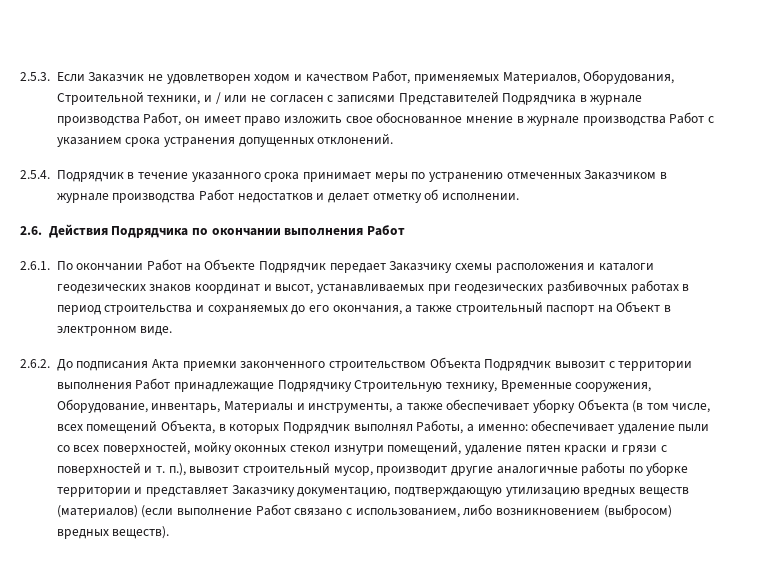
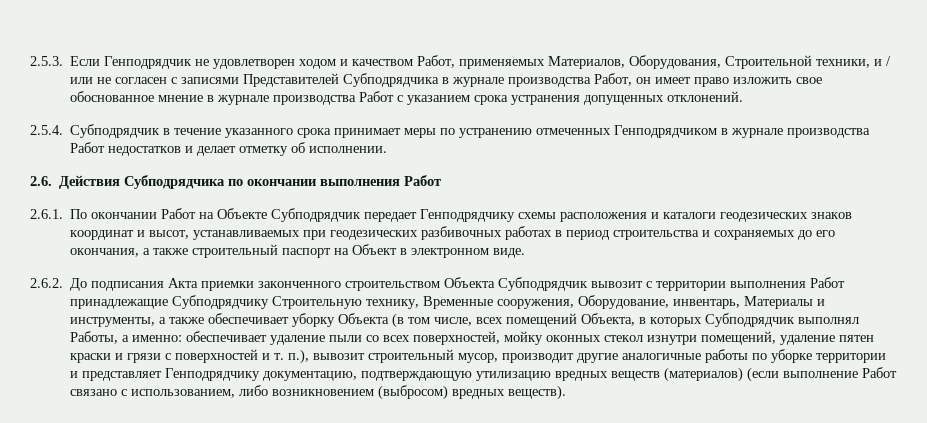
- 2.5.3. Если Заказчик не удовлетворен ходом и качеством Работ, применяемых Материалов, Оборудования, Строительной техники, и / или не согласен с записями Представителей Подрядчика в журнале производства Работ, он имеет право изложить свое обоснованное мнение в журнале производства Работ с указанием срока устранения допущенных отклонений.
+ 2.5.3. Если Генподрядчик не удовлетворен ходом и качеством Работ, применяемых Материалов, Оборудования, Строительной техники, и / или не согласен с записями Представителей Субподрядчика в журнале производства Работ, он имеет право изложить свое обоснованное мнение в журнале производства Работ с указанием срока устранения допущенных отклонений.
- 2.5.4. Подрядчик в течение указанного срока принимает меры по устранению отмеченных Заказчиком в журнале производства Работ недостатков и делает отметку об исполнении.
+ 2.5.4. Субподрядчик в течение указанного срока принимает меры по устранению отмеченных Генподрядчиком в журнале производства Работ недостатков и делает отметку об исполнении.
- 2.6. Действия Подрядчика по окончании выполнения Работ
+ 2.6. Действия Субподрядчика по окончании выполнения Работ
- 2.6.1. По окончании Работ на Объекте Подрядчик передает Заказчику схемы расположения и каталоги геодезических знаков координат и высот, устанавливаемых при геодезических разбивочных работах в период строительства и сохраняемых до его окончания, а также строительный паспорт на Объект в электронном виде.
+ 2.6.1. По окончании Работ на Объекте Субподрядчик передает Генподрядчику схемы расположения и каталоги геодезических знаков координат и высот, устанавливаемых при геодезических разбивочных работах в период строительства и сохраняемых до его окончания, а также строительный паспорт на Объект в электронном виде.
- 2.6.2. До подписания Акта приемки законченного строительством Объекта Подрядчик вывозит с территории выполнения Работ принадлежащие Подрядчику Строительную технику, Временные сооружения, Оборудование, инвентарь, Материалы и инструменты, а также обеспечивает уборку Объекта (в том числе, всех помещений Объекта, в которых Подрядчик выполнял Работы, а именно:
+ 2.6.2. До подписания Акта приемки законченного строительством Объекта Субподрядчик вывозит с территории выполнения Работ принадлежащие Субподрядчику Строительную технику, Временные сооружения, Оборудование, инвентарь, Материалы и инструменты, а также обеспечивает уборку Объекта (в том числе, всех помещений Объекта, в которых Субподрядчик выполнял Работы, а именно:
- обеспечивает удаление пыли со всех поверхностей, мойку оконных стекол изнутри помещений, удаление пятен краски и грязи с поверхностей и т. п.), вывозит строительный мусор, производит другие аналогичные работы по уборке территории и представляет Заказчику документацию, подтверждающую утилизацию вредных веществ (материалов) (если выполнение Работ связано с использованием, либо возникновением (выбросом) вредных веществ).
+ обеспечивает удаление пыли со всех поверхностей, мойку оконных стекол изнутри помещений, удаление пятен краски и грязи с поверхностей и т. п.), вывозит строительный мусор, производит другие аналогичные работы по уборке территории и представляет Генподрядчику документацию, подтверждающую утилизацию вредных веществ (материалов) (если выполнение Работ связано с использованием, либо возникновением (выбросом) вредных веществ).

